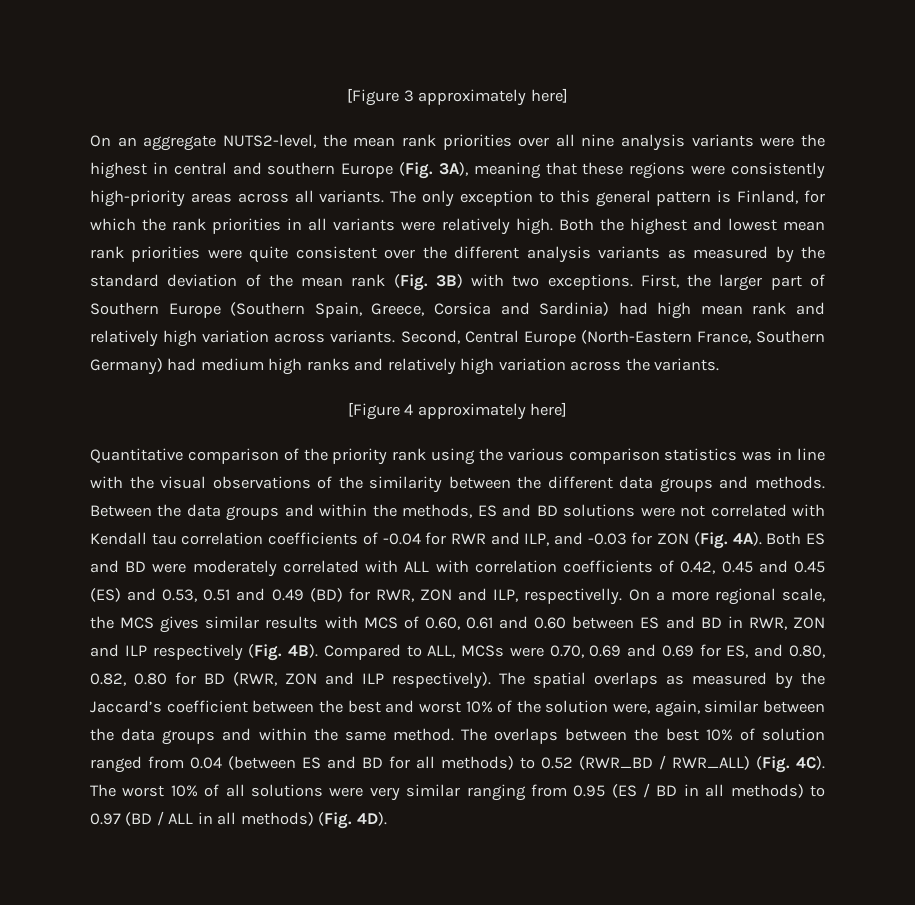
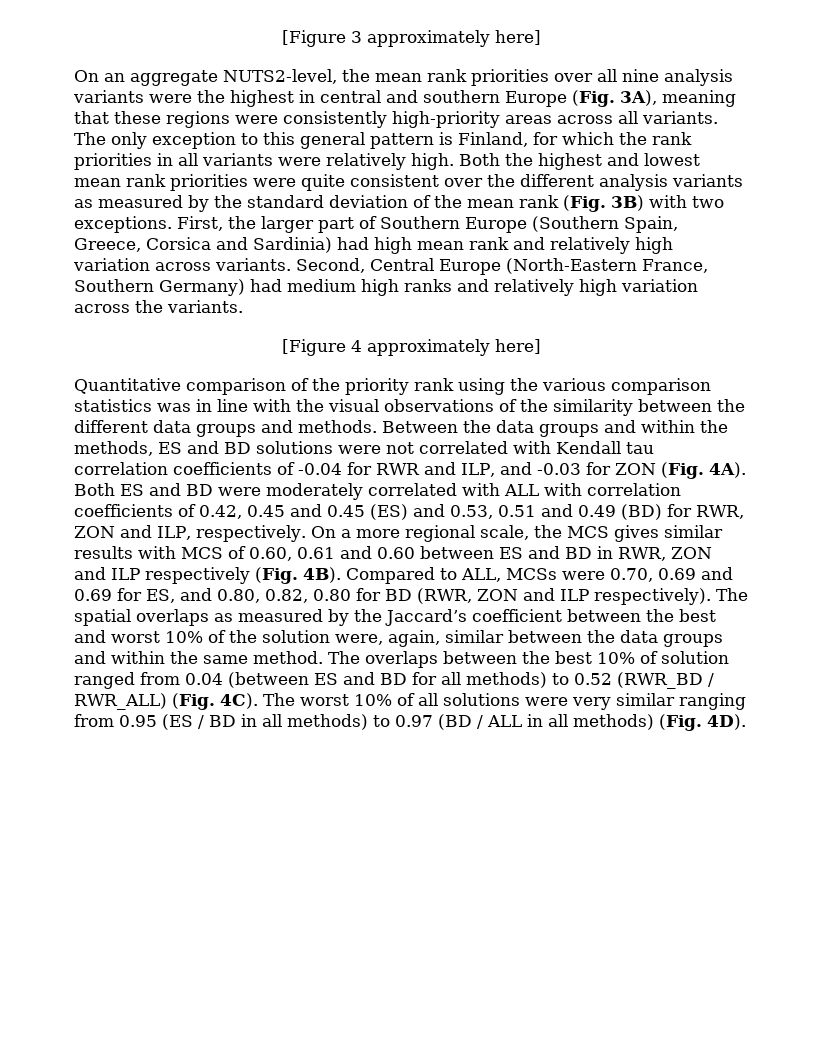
- Both ES and BD were moderately correlated with ALL with correlation coefficients of 0.42, 0.45 and 0.45 (ES) and 0.53, 0.51 and 0.49 (BD) for RWR, ZON and ILP, respectivelly.
+ Both ES and BD were moderately correlated with ALL with correlation coefficients of 0.42, 0.45 and 0.45 (ES) and 0.53, 0.51 and 0.49 (BD) for RWR, ZON and ILP, respectively.

